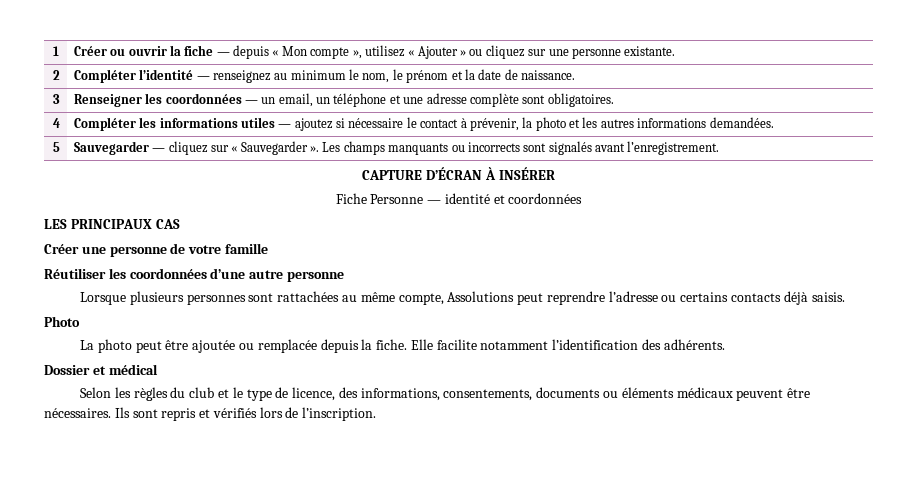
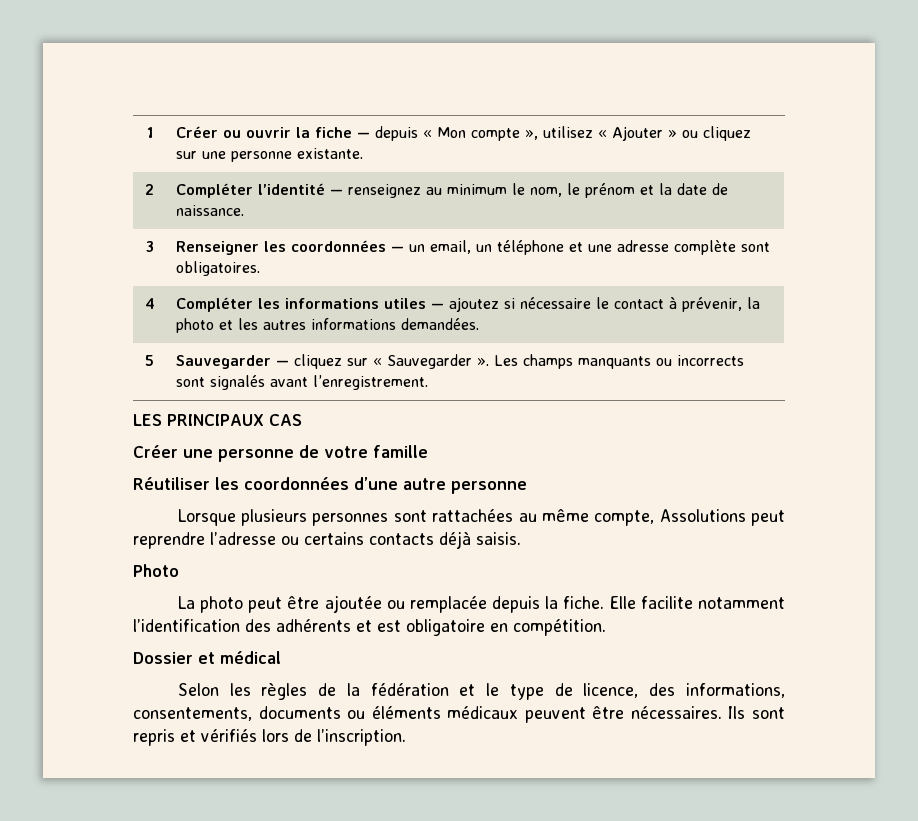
- CAPTURE D’ÉCRAN À INSÉRER
- Fiche Personne — identité et coordonnées
- Elle facilite notamment l’identification des adhérents.
+ Elle facilite notamment l’identification des adhérents et est obligatoire en compétition.
- Selon les règles du club et le type de licence, des informations, consentements, documents ou éléments médicaux peuvent être nécessaires.
+ Selon les règles de la fédération et le type de licence, des informations, consentements, documents ou éléments médicaux peuvent être nécessaires.

